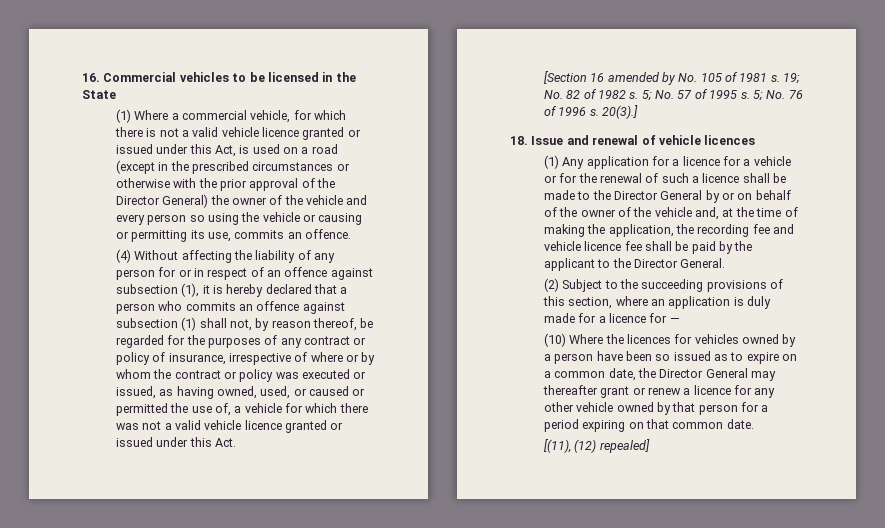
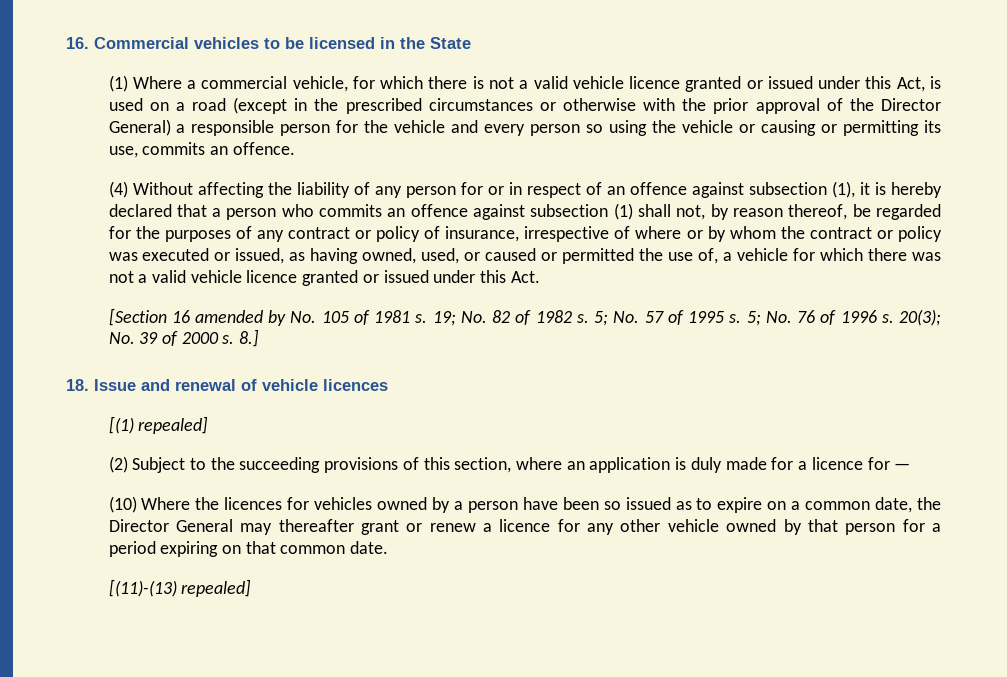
- (1) Where a commercial vehicle, for which there is not a valid vehicle licence granted or issued under this Act, is used on a road (except in the prescribed circumstances or otherwise with the prior approval of the Director General) the owner of the vehicle and every person so using the vehicle or causing or permitting its use, commits an offence.
+ (1) Where a commercial vehicle, for which there is not a valid vehicle licence granted or issued under this Act, is used on a road (except in the prescribed circumstances or otherwise with the prior approval of the Director General) a responsible person for the vehicle and every person so using the vehicle or causing or permitting its use, commits an offence.
- 20(3).]
+ 20(3); No. 39 of 2000 s. 8.]
- (1) Any application for a licence for a vehicle or for the renewal of such a licence shall be made to the Director General by or on behalf of the owner of the vehicle and, at the time of making the application, the recording fee and vehicle licence fee shall be paid by the applicant to the Director General.
+ [(1) repealed]
- [(11), (12) repealed]
+ [(11)-(13) repealed]

